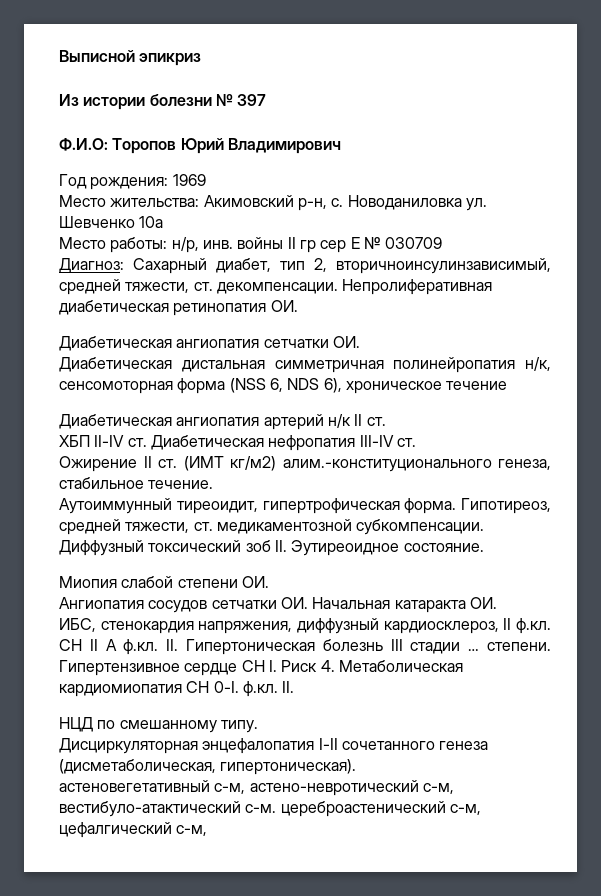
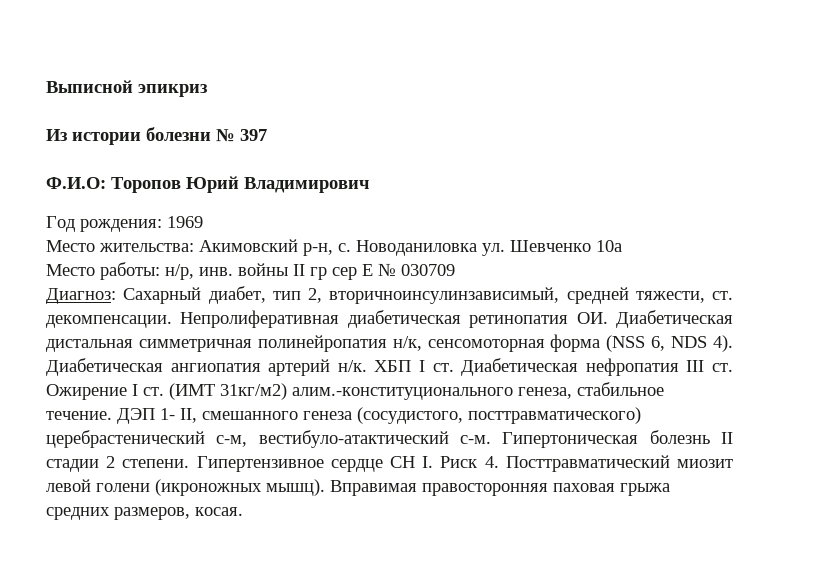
- Непролиферативная диабетическая ретинопатия ОИ.
- Диабетическая ангиопатия сетчатки ОИ.
- Диабетическая дистальная симметричная полинейропатия н/к, сенсомоторная форма (NSS 6, NDS 6), хроническое течение
- Диабетическая ангиопатия артерий н/к II ст.
- ХБП II-IV ст. Диабетическая нефропатия III-IV ст.
- Ожирение II ст. (ИМТ кг/м2) алим.-конституционального генеза, стабильное течение.
- Аутоиммунный тиреоидит, гипертрофическая форма. Гипотиреоз, средней тяжести, ст. медикаментозной субкомпенсации. Диффузный токсический зоб II. Эутиреоидное состояние.
- Миопия слабой степени ОИ.
- Ангиопатия сосудов сетчатки ОИ. Начальная катаракта ОИ.
- ИБС, стенокардия напряжения, диффузный кардиосклероз, II ф.кл. СН II А ф.кл. II. Гипертоническая болезнь III стадии … степени.
+ Непролиферативная диабетическая ретинопатия ОИ. Диабетическая дистальная симметричная полинейропатия н/к, сенсомоторная форма (NSS 6, NDS 4). Диабетическая ангиопатия артерий н/к. ХБП I ст. Диабетическая нефропатия III ст. Ожирение I ст. (ИМТ 31кг/м2) алим.-конституционального генеза, стабильное течение. ДЭП 1- II, смешанного генеза (сосудистого, посттравматического) церебрастенический с-м, вестибуло-атактический с-м. Гипертоническая болезнь II стадии 2 степени.
- Гипертензивное сердце СН I. Риск 4. Метаболическая кардиомиопатия СН 0-I. ф.кл. II.
- НЦД по смешанному типу.
- Дисциркуляторная энцефалопатия I-II сочетанного генеза (дисметаболическая, гипертоническая).
- астеновегетативный с-м, астено-невротический с-м, вестибуло-атактический с-м. цереброастенический с-м, цефалгический с-м,
+ Гипертензивное сердце СН I. Риск 4. Посттравматический миозит левой голени (икроножных мышц). Вправимая правосторонняя паховая грыжа средних размеров, косая.

